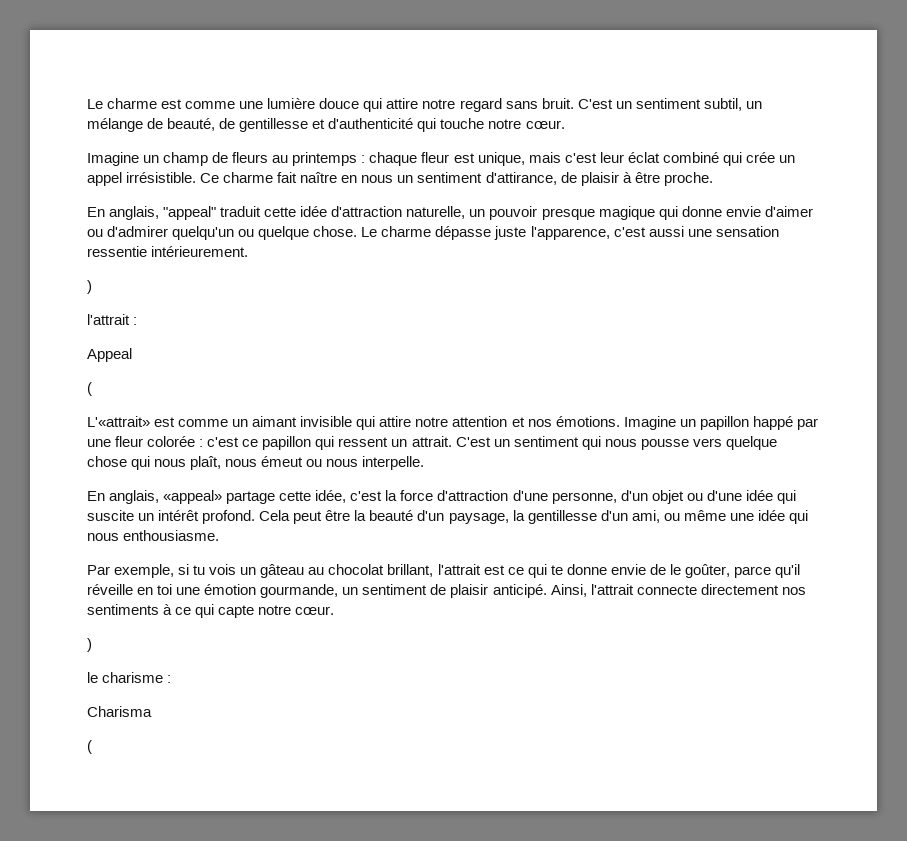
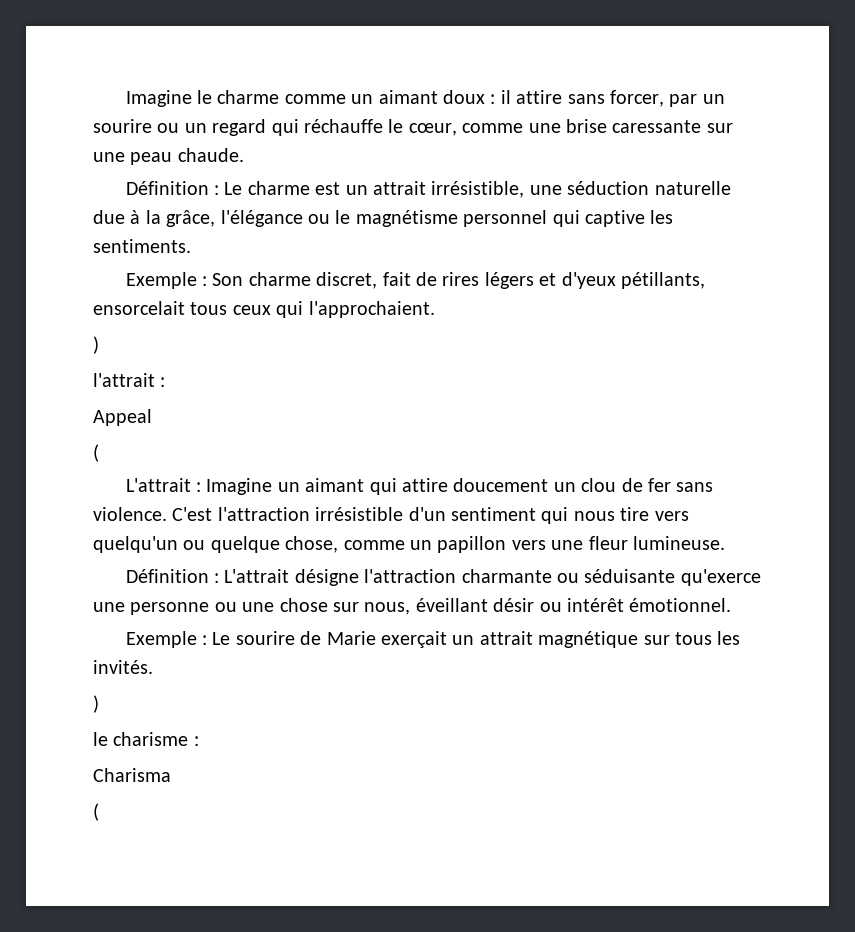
- Le charme est comme une lumière douce qui attire notre regard sans bruit. C'est un sentiment subtil, un mélange de beauté, de gentillesse et d'authenticité qui touche notre cœur.
- Imagine un champ de fleurs au printemps : chaque fleur est unique, mais c'est leur éclat combiné qui crée un appel irrésistible. Ce charme fait naître en nous un sentiment d'attirance, de plaisir à être proche.
- En anglais, "appeal" traduit cette idée d'attraction naturelle, un pouvoir presque magique qui donne envie d'aimer ou d'admirer quelqu'un ou quelque chose. Le charme dépasse juste l'apparence, c'est aussi une sensation ressentie intérieurement.
+ Imagine le charme comme un aimant doux : il attire sans forcer, par un sourire ou un regard qui réchauffe le cœur, comme une brise caressante sur une peau chaude.
+ Définition : Le charme est un attrait irrésistible, une séduction naturelle due à la grâce, l'élégance ou le magnétisme personnel qui captive les sentiments.
+ Exemple : Son charme discret, fait de rires légers et d'yeux pétillants, ensorcelait tous ceux qui l'approchaient.
- L'«attrait» est comme un aimant invisible qui attire notre attention et nos émotions. Imagine un papillon happé par une fleur colorée : c'est ce papillon qui ressent un attrait. C'est un sentiment qui nous pousse vers quelque chose qui nous plaît, nous émeut ou nous interpelle.
- En anglais, «appeal» partage cette idée, c'est la force d'attraction d'une personne, d'un objet ou d'une idée qui suscite un intérêt profond. Cela peut être la beauté d'un paysage, la gentillesse d'un ami, ou même une idée qui nous enthousiasme.
- Par exemple, si tu vois un gâteau au chocolat brillant, l'attrait est ce qui te donne envie de le goûter, parce qu'il réveille en toi une émotion gourmande, un sentiment de plaisir anticipé. Ainsi, l'attrait connecte directement nos sentiments à ce qui capte notre cœur.
+ L'attrait : Imagine un aimant qui attire doucement un clou de fer sans violence. C'est l'attraction irrésistible d'un sentiment qui nous tire vers quelqu'un ou quelque chose, comme un papillon vers une fleur lumineuse.
+ Définition : L'attrait désigne l'attraction charmante ou séduisante qu'exerce une personne ou une chose sur nous, éveillant désir ou intérêt émotionnel.
+ Exemple : Le sourire de Marie exerçait un attrait magnétique sur tous les invités.

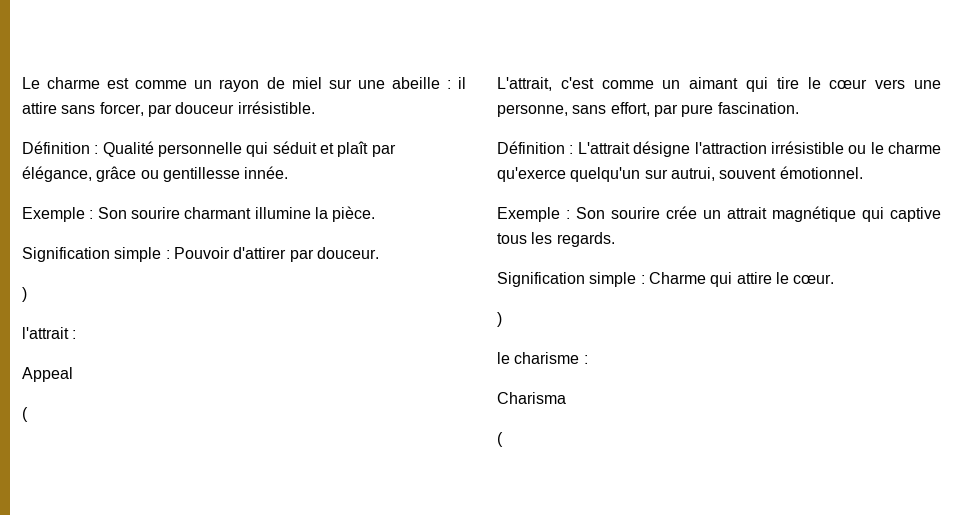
- Imagine le charme comme un aimant doux : il attire sans forcer, par un sourire ou un regard qui réchauffe le cœur, comme une brise caressante sur une peau chaude.
- Définition : Le charme est un attrait irrésistible, une séduction naturelle due à la grâce, l'élégance ou le magnétisme personnel qui captive les sentiments.
- Exemple : Son charme discret, fait de rires légers et d'yeux pétillants, ensorcelait tous ceux qui l'approchaient.
+ Le charme est comme un rayon de miel sur une abeille : il attire sans forcer, par douceur irrésistible.
+ Définition : Qualité personnelle qui séduit et plaît par élégance, grâce ou gentillesse innée.
+ Exemple : Son sourire charmant illumine la pièce.
+ Signification simple : Pouvoir d'attirer par douceur.
- L'attrait : Imagine un aimant qui attire doucement un clou de fer sans violence. C'est l'attraction irrésistible d'un sentiment qui nous tire vers quelqu'un ou quelque chose, comme un papillon vers une fleur lumineuse.
+ L'attrait, c'est comme un aimant qui tire le cœur vers une personne, sans effort, par pure fascination.
- Définition : L'attrait désigne l'attraction charmante ou séduisante qu'exerce une personne ou une chose sur nous, éveillant désir ou intérêt émotionnel.
- Exemple : Le sourire de Marie exerçait un attrait magnétique sur tous les invités.
+ Définition : L'attrait désigne l'attraction irrésistible ou le charme qu'exerce quelqu'un sur autrui, souvent émotionnel.
+ Exemple : Son sourire crée un attrait magnétique qui captive tous les regards.
+ Signification simple : Charme qui attire le cœur.

